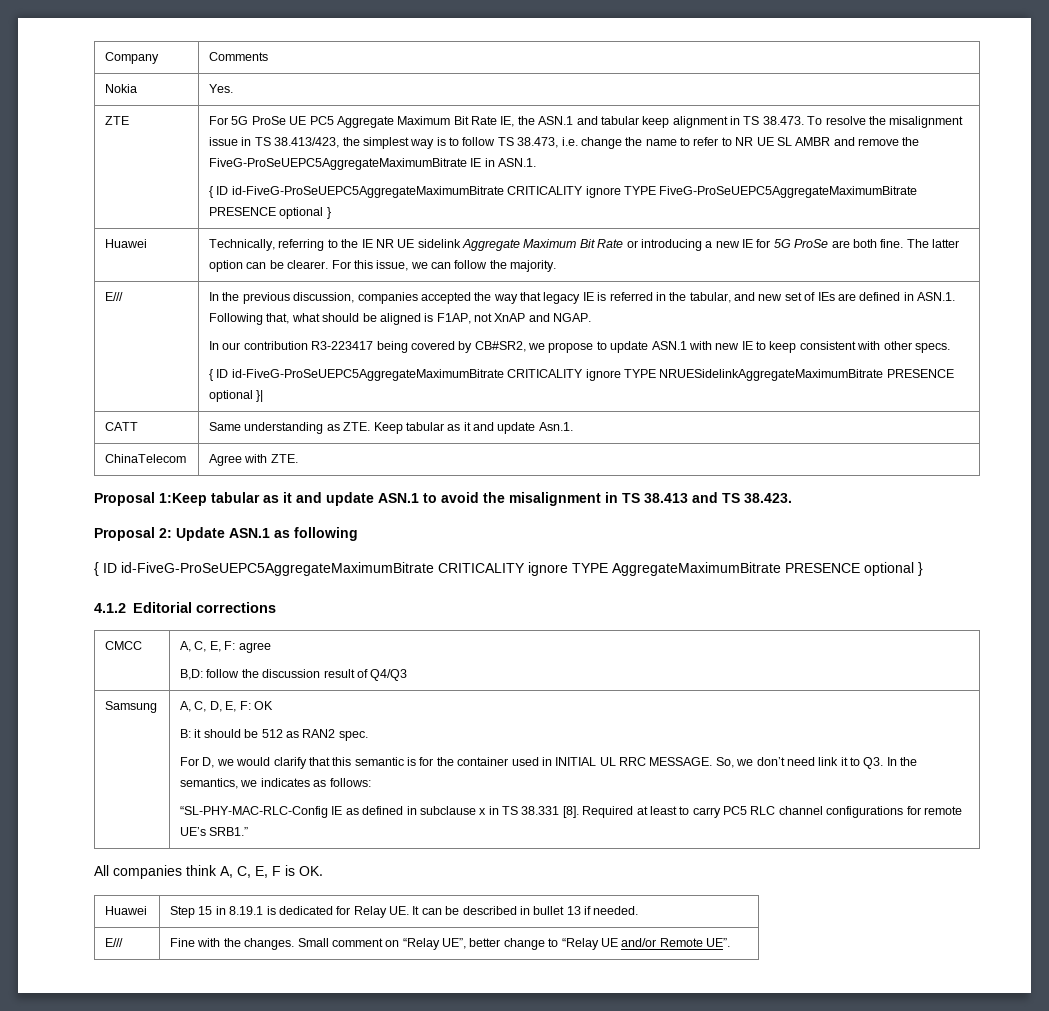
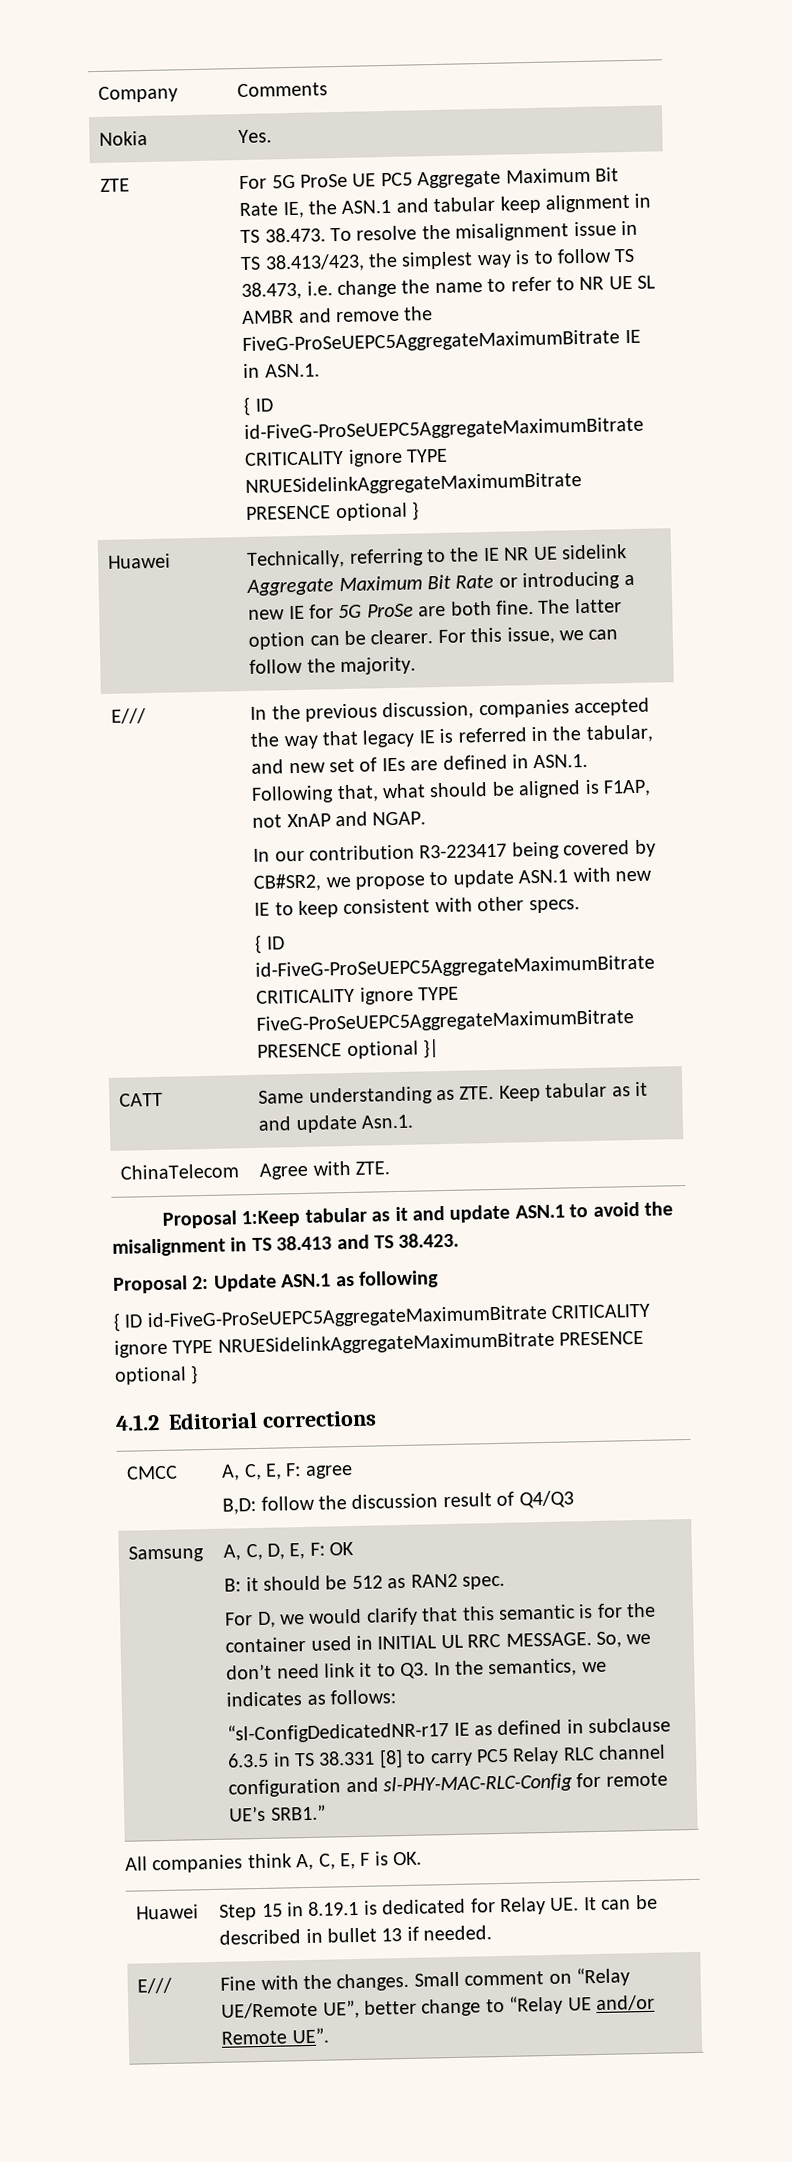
  For 5G ProSe UE PC5 Aggregate Maximum Bit Rate IE, the ASN.1 and tabular keep alignment in TS 38.473. To resolve the misalignment issue in TS 38.413/423, the simplest way is to follow TS 38.473, i.e. change the name to refer to NR UE SL AMBR and remove the FiveG-ProSeUEPC5AggregateMaximumBitrate IE in ASN.1.
- { ID id-FiveG-ProSeUEPC5AggregateMaximumBitrate CRITICALITY ignore TYPE FiveG-ProSeUEPC5AggregateMaximumBitrate PRESENCE optional }
+ { ID id-FiveG-ProSeUEPC5AggregateMaximumBitrate CRITICALITY ignore TYPE NRUESidelinkAggregateMaximumBitrate PRESENCE optional }
- { ID id-FiveG-ProSeUEPC5AggregateMaximumBitrate CRITICALITY ignore TYPE NRUESidelinkAggregateMaximumBitrate PRESENCE optional }|
+ { ID id-FiveG-ProSeUEPC5AggregateMaximumBitrate CRITICALITY ignore TYPE FiveG-ProSeUEPC5AggregateMaximumBitrate PRESENCE optional }|
  Proposal 2: Update ASN.1 as following
- { ID id-FiveG-ProSeUEPC5AggregateMaximumBitrate CRITICALITY ignore TYPE AggregateMaximumBitrate PRESENCE optional }
+ { ID id-FiveG-ProSeUEPC5AggregateMaximumBitrate CRITICALITY ignore TYPE NRUESidelinkAggregateMaximumBitrate PRESENCE optional }
- “SL-PHY-MAC-RLC-Config IE as defined in subclause x in TS 38.331 [8]. Required at least to carry PC5 RLC channel configurations for remote UE’s SRB1.”
+ “sl-ConfigDedicatedNR-r17 IE as defined in subclause 6.3.5 in TS 38.331 [8] to carry PC5 Relay RLC channel configuration and sl-PHY-MAC-RLC-Config for remote UE’s SRB1.”
- E/// | Fine with the changes. Small comment on “Relay UE”, better change to “Relay UE and/or Remote UE”.
+ E/// | Fine with the changes. Small comment on “Relay UE/Remote UE”, better change to “Relay UE and/or Remote UE”.

